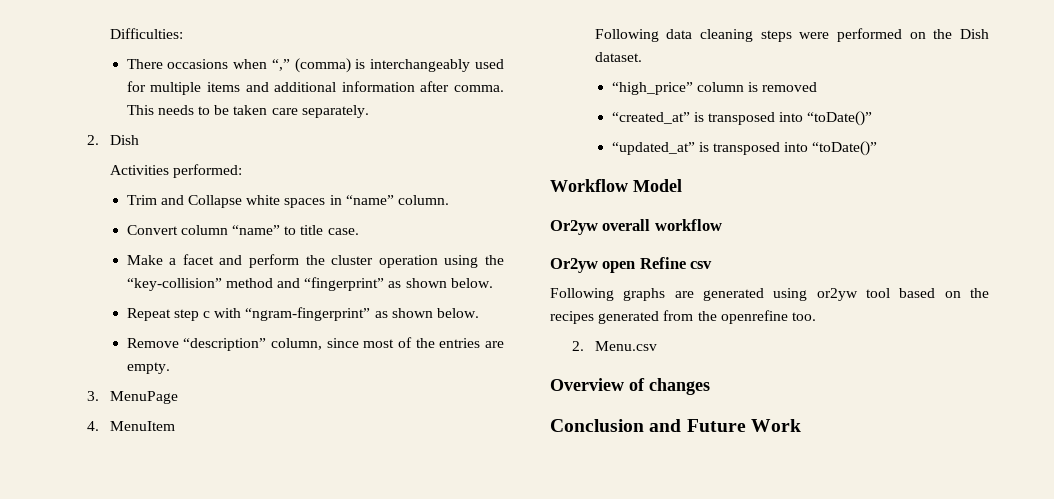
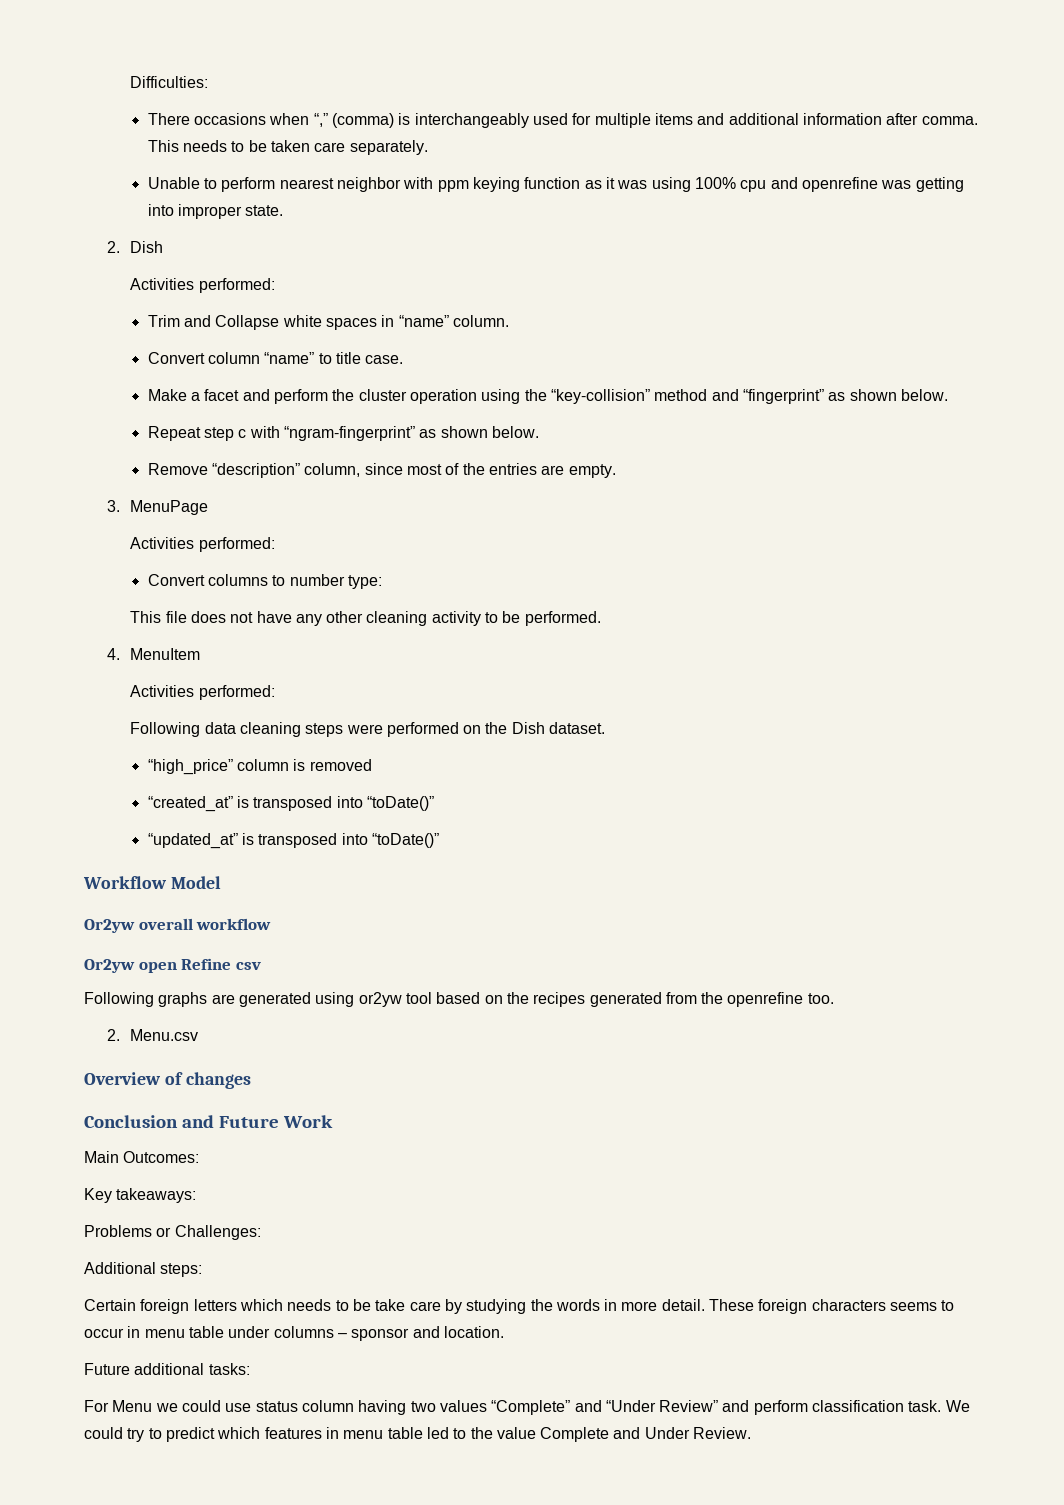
+ Unable to perform nearest neighbor with ppm keying function as it was using 100% cpu and openrefine was getting into improper state.
  3. MenuPage
+ Activities performed:
+ Convert columns to number type:
+ This file does not have any other cleaning activity to be performed.
  4. MenuItem
+ Activities performed:
+ Main Outcomes:
+ Key takeaways:
+ Problems or Challenges:
+ Additional steps:
+ Certain foreign letters which needs to be take care by studying the words in more detail. These foreign characters seems to occur in menu table under columns – sponsor and location.
+ Future additional tasks:
+ For Menu we could use status column having two values “Complete” and “Under Review” and perform classification task. We could try to predict which features in menu table led to the value Complete and Under Review.

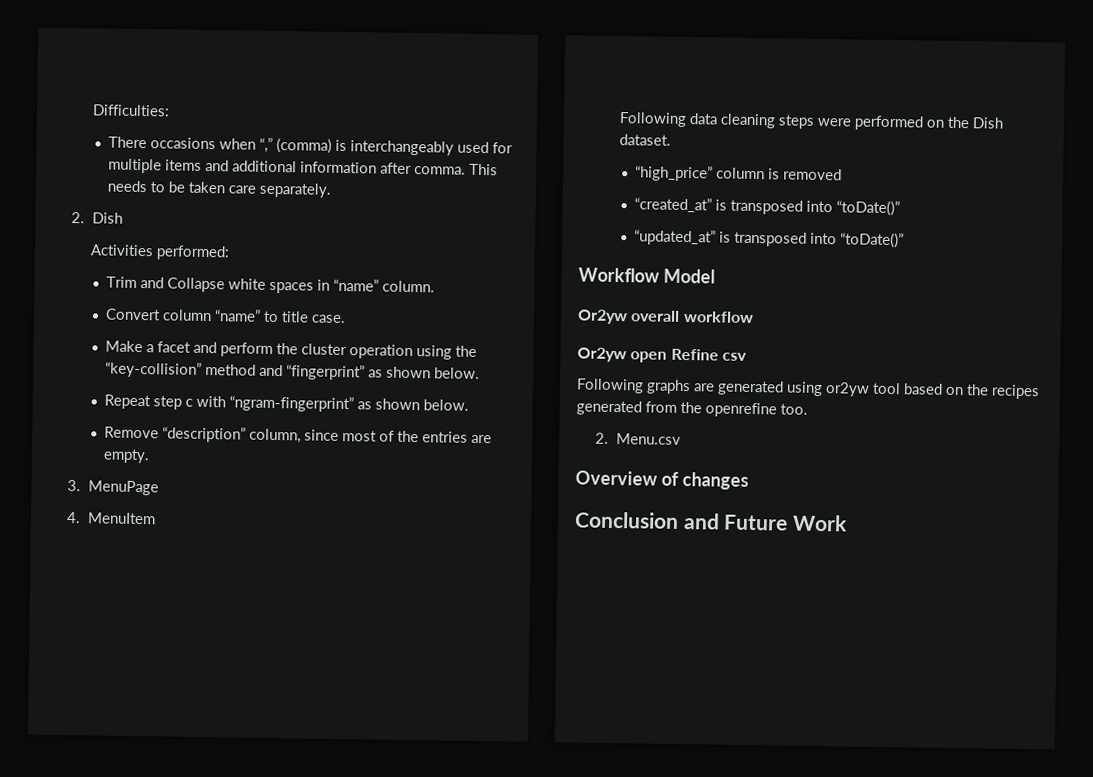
- Unable to perform nearest neighbor with ppm keying function as it was using 100% cpu and openrefine was getting into improper state.
  3. MenuPage
- Activities performed:
- Convert columns to number type:
- This file does not have any other cleaning activity to be performed.
  4. MenuItem
- Activities performed:
- Main Outcomes:
- Key takeaways:
- Problems or Challenges:
- Additional steps:
- Certain foreign letters which needs to be take care by studying the words in more detail. These foreign characters seems to occur in menu table under columns – sponsor and location.
- Future additional tasks:
- For Menu we could use status column having two values “Complete” and “Under Review” and perform classification task. We could try to predict which features in menu table led to the value Complete and Under Review.

